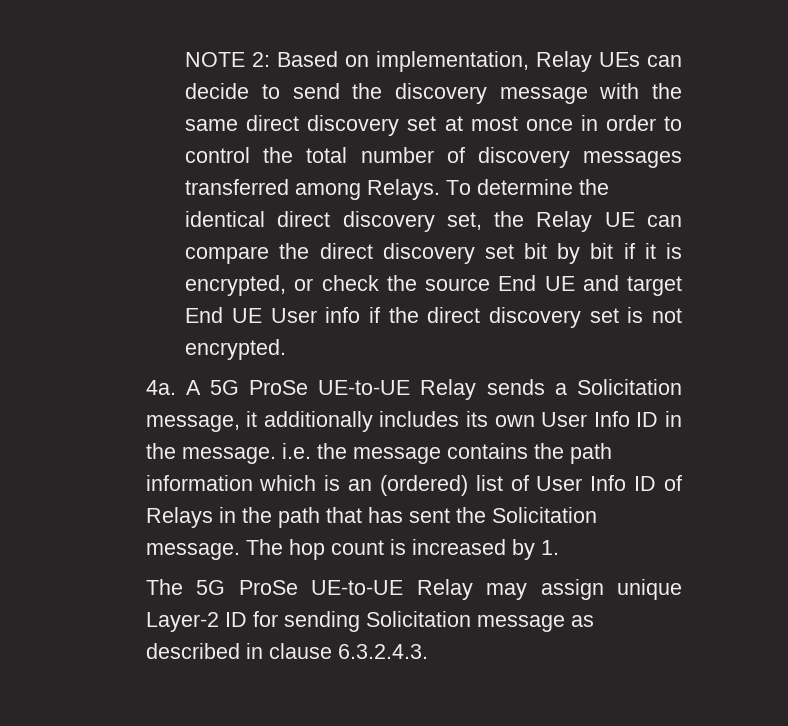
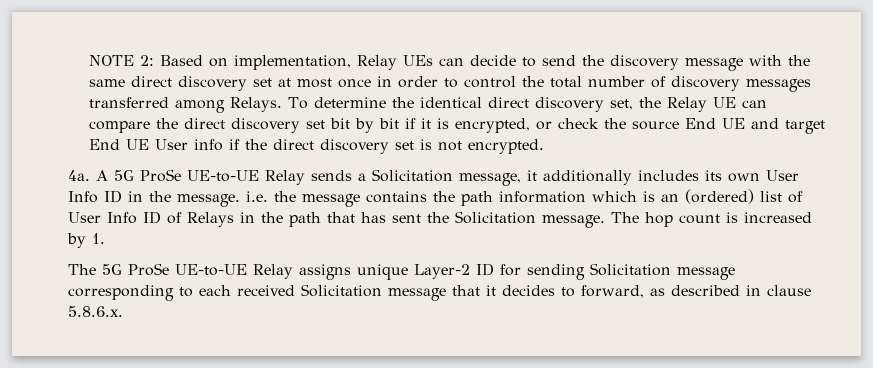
- The 5G ProSe UE-to-UE Relay may assign unique Layer-2 ID for sending Solicitation message as described in clause 6.3.2.4.3.
+ The 5G ProSe UE-to-UE Relay assigns unique Layer-2 ID for sending Solicitation message corresponding to each received Solicitation message that it decides to forward, as described in clause 5.8.6.x.

